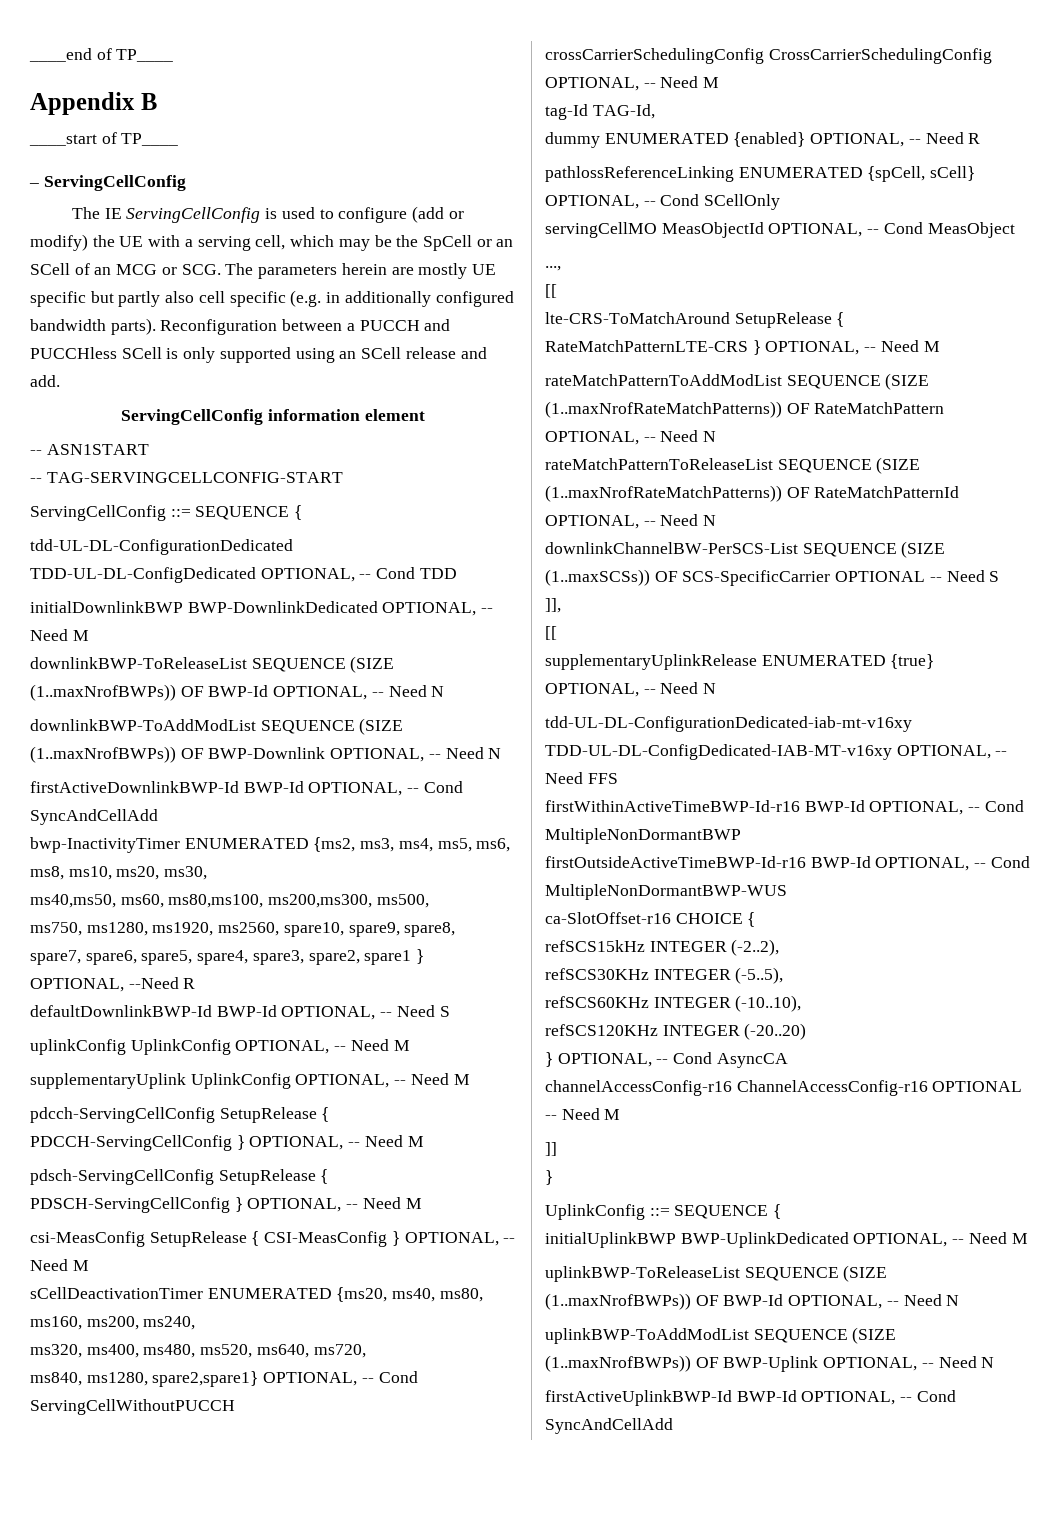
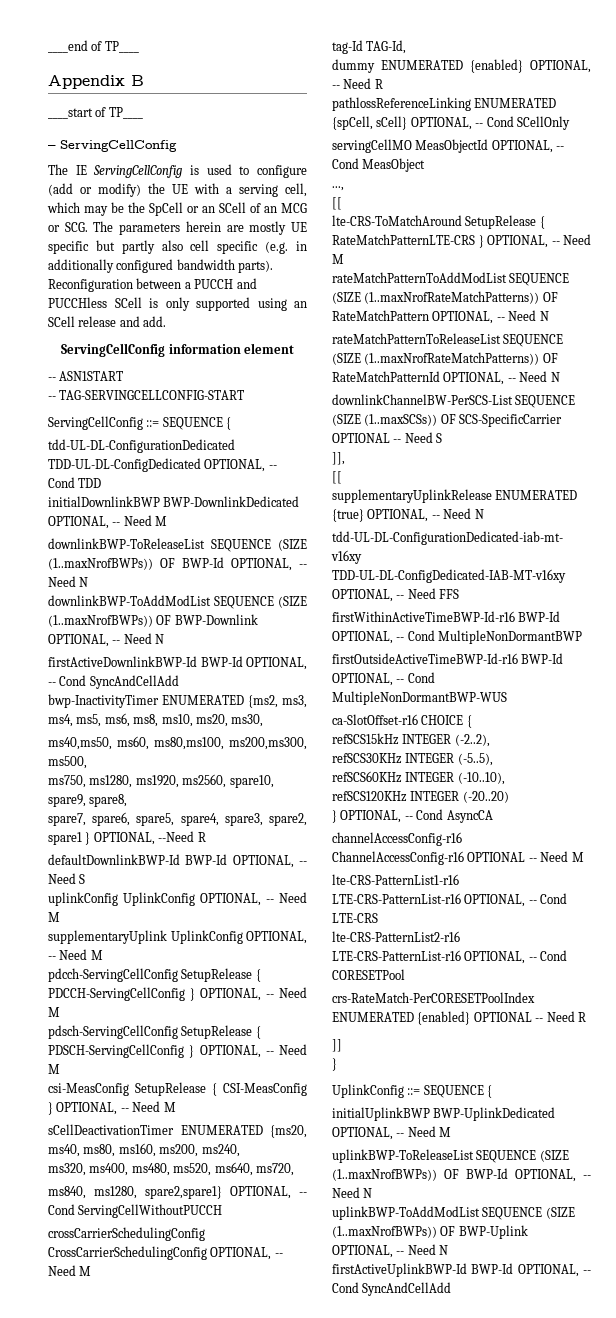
+ lte-CRS-PatternList1-r16 LTE-CRS-PatternList-r16 OPTIONAL, -- Cond LTE-CRS
+ lte-CRS-PatternList2-r16 LTE-CRS-PatternList-r16 OPTIONAL, -- Cond CORESETPool
+ crs-RateMatch-PerCORESETPoolIndex ENUMERATED {enabled} OPTIONAL -- Need R

